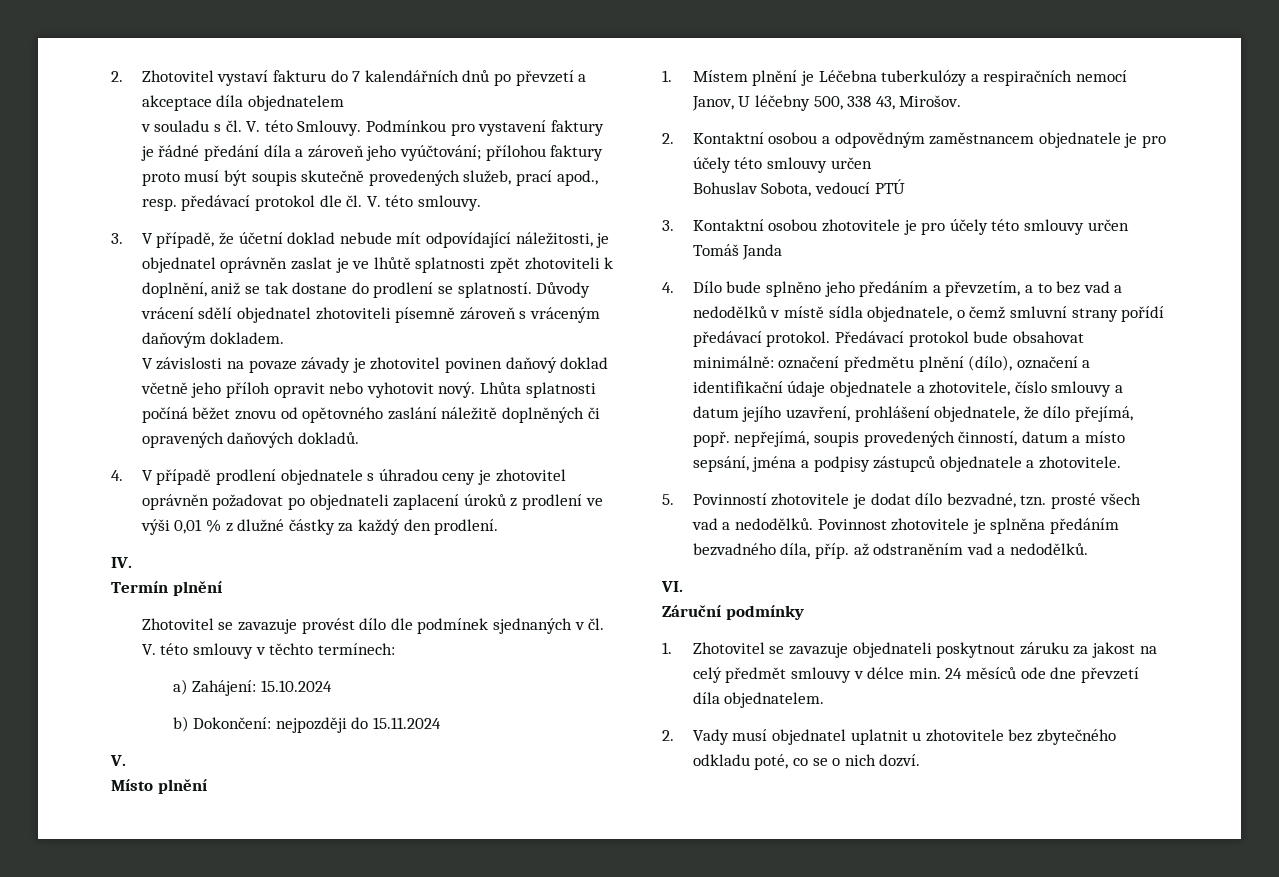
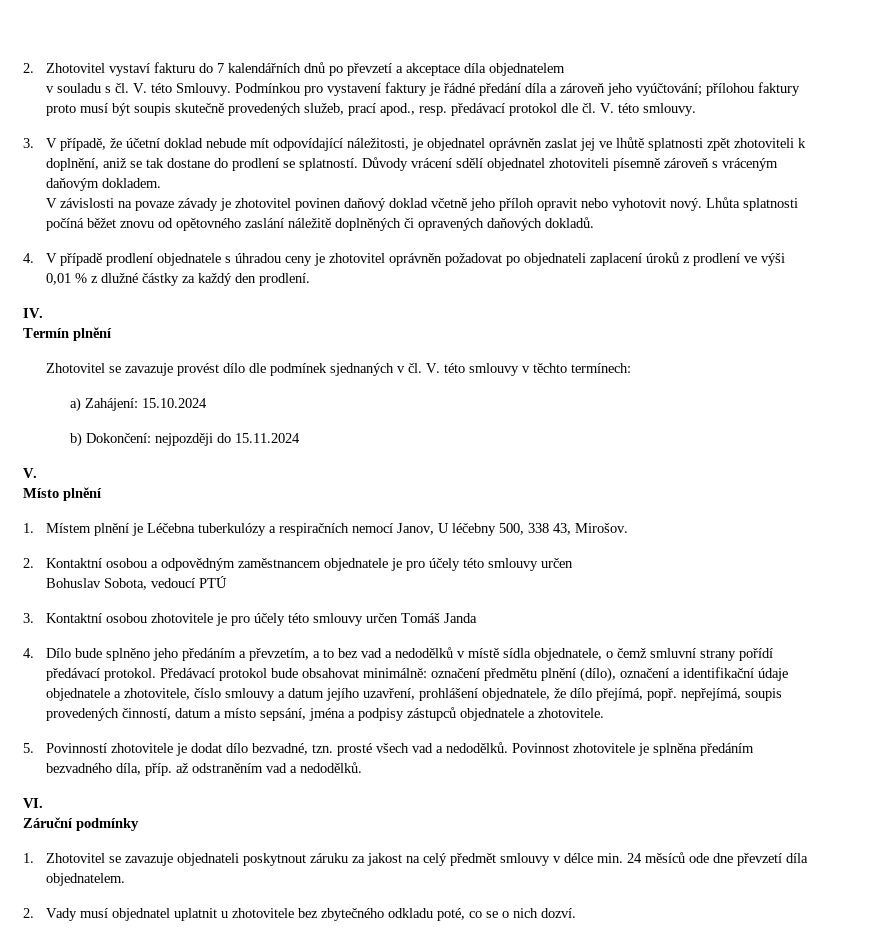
- 3. V případě, že účetní doklad nebude mít odpovídající náležitosti, je objednatel oprávněn zaslat je ve lhůtě splatnosti zpět zhotoviteli k doplnění, aniž se tak dostane do prodlení se splatností.
+ 3. V případě, že účetní doklad nebude mít odpovídající náležitosti, je objednatel oprávněn zaslat jej ve lhůtě splatnosti zpět zhotoviteli k doplnění, aniž se tak dostane do prodlení se splatností.

